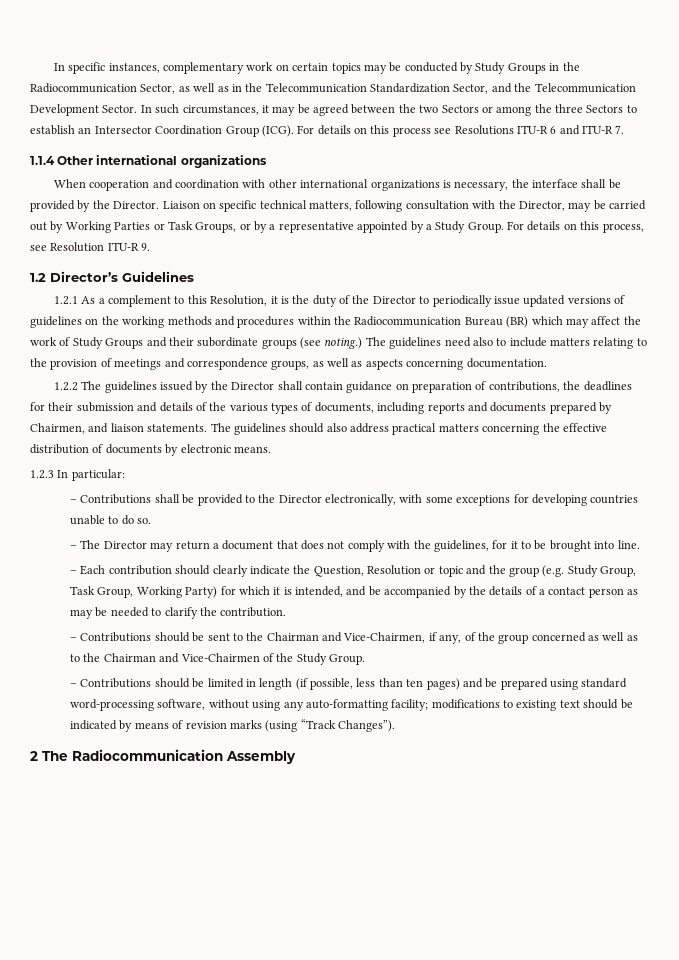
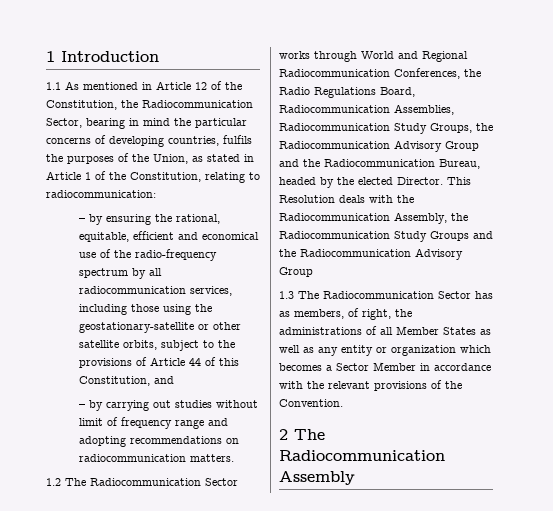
- In specific instances, complementary work on certain topics may be conducted by Study Groups in the Radiocommunication Sector, as well as in the Telecommunication Standardization Sector, and the Telecommunication Development Sector. In such circumstances, it may be agreed between the two Sectors or among the three Sectors to establish an Intersector Coordination Group (ICG). For details on this process see Resolutions ITU-R 6 and ITU-R 7.
- 1.1.4 Other international organizations
- When cooperation and coordination with other international organizations is necessary, the interface shall be provided by the Director. Liaison on specific technical matters, following consultation with the Director, may be carried out by Working Parties or Task Groups, or by a representative appointed by a Study Group. For details on this process, see Resolution ITU-R 9.
- 1.2 Director’s Guidelines
- 1.2.1 As a complement to this Resolution, it is the duty of the Director to periodically issue updated versions of guidelines on the working methods and procedures within the Radiocommunication Bureau (BR) which may affect the work of Study Groups and their subordinate groups (see noting.) The guidelines need also to include matters relating to the provision of meetings and correspondence groups, as well as aspects concerning documentation.
- 1.2.2 The guidelines issued by the Director shall contain guidance on preparation of contributions, the deadlines for their submission and details of the various types of documents, including reports and documents prepared by Chairmen, and liaison statements. The guidelines should also address practical matters concerning the effective distribution of documents by electronic means.
- 1.2.3 In particular:
- – Contributions shall be provided to the Director electronically, with some exceptions for developing countries unable to do so.
- – The Director may return a document that does not comply with the guidelines, for it to be brought into line.
- – Each contribution should clearly indicate the Question, Resolution or topic and the group (e.g. Study Group, Task Group, Working Party) for which it is intended, and be accompanied by the details of a contact person as may be needed to clarify the contribution.
- – Contributions should be sent to the Chairman and Vice-Chairmen, if any, of the group concerned as well as to the Chairman and Vice-Chairmen of the Study Group.
- – Contributions should be limited in length (if possible, less than ten pages) and be prepared using standard word-processing software, without using any auto-formatting facility; modifications to existing text should be indicated by means of revision marks (using “Track Changes”).
+ 1 Introduction
+ 1.1 As mentioned in Article 12 of the Constitution, the Radiocommunication Sector, bearing in mind the particular concerns of developing countries, fulfils the purposes of the Union, as stated in Article 1 of the Constitution, relating to radiocommunication:
+ – by ensuring the rational, equitable, efficient and economical use of the radio-frequency spectrum by all radiocommunication services, including those using the geostationary-satellite or other satellite orbits, subject to the provisions of Article 44 of this Constitution, and
+ – by carrying out studies without limit of frequency range and adopting recommendations on radiocommunication matters.
+ 1.2 The Radiocommunication Sector works through World and Regional Radiocommunication Conferences, the Radio Regulations Board, Radiocommunication Assemblies, Radiocommunication Study Groups, the Radiocommunication Advisory Group and the Radiocommunication Bureau, headed by the elected Director. This Resolution deals with the Radiocommunication Assembly, the Radiocommunication Study Groups and the Radiocommunication Advisory Group
+ 1.3 The Radiocommunication Sector has as members, of right, the administrations of all Member States as well as any entity or organization which becomes a Sector Member in accordance with the relevant provisions of the Convention.

